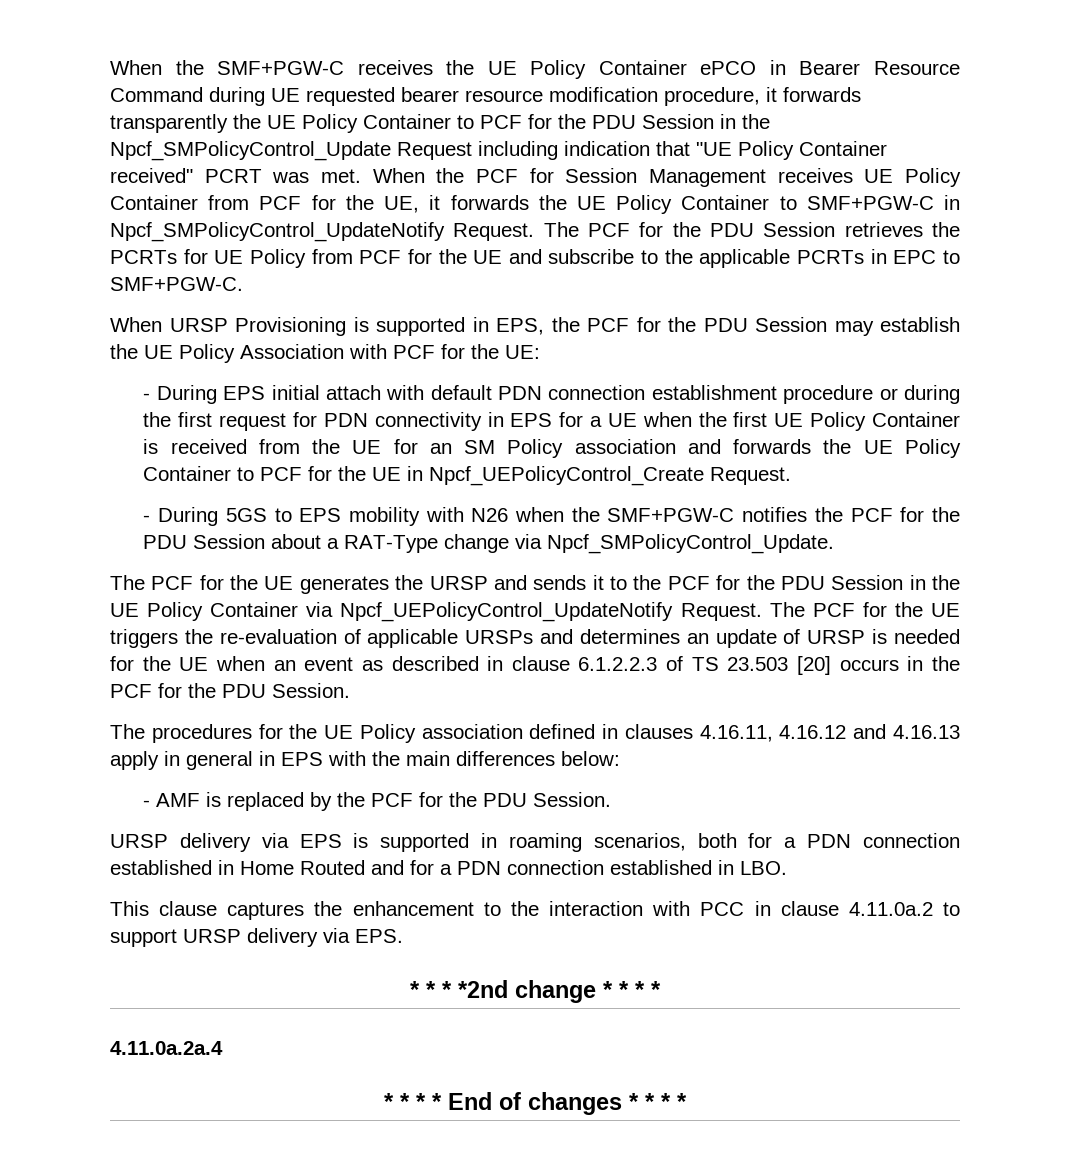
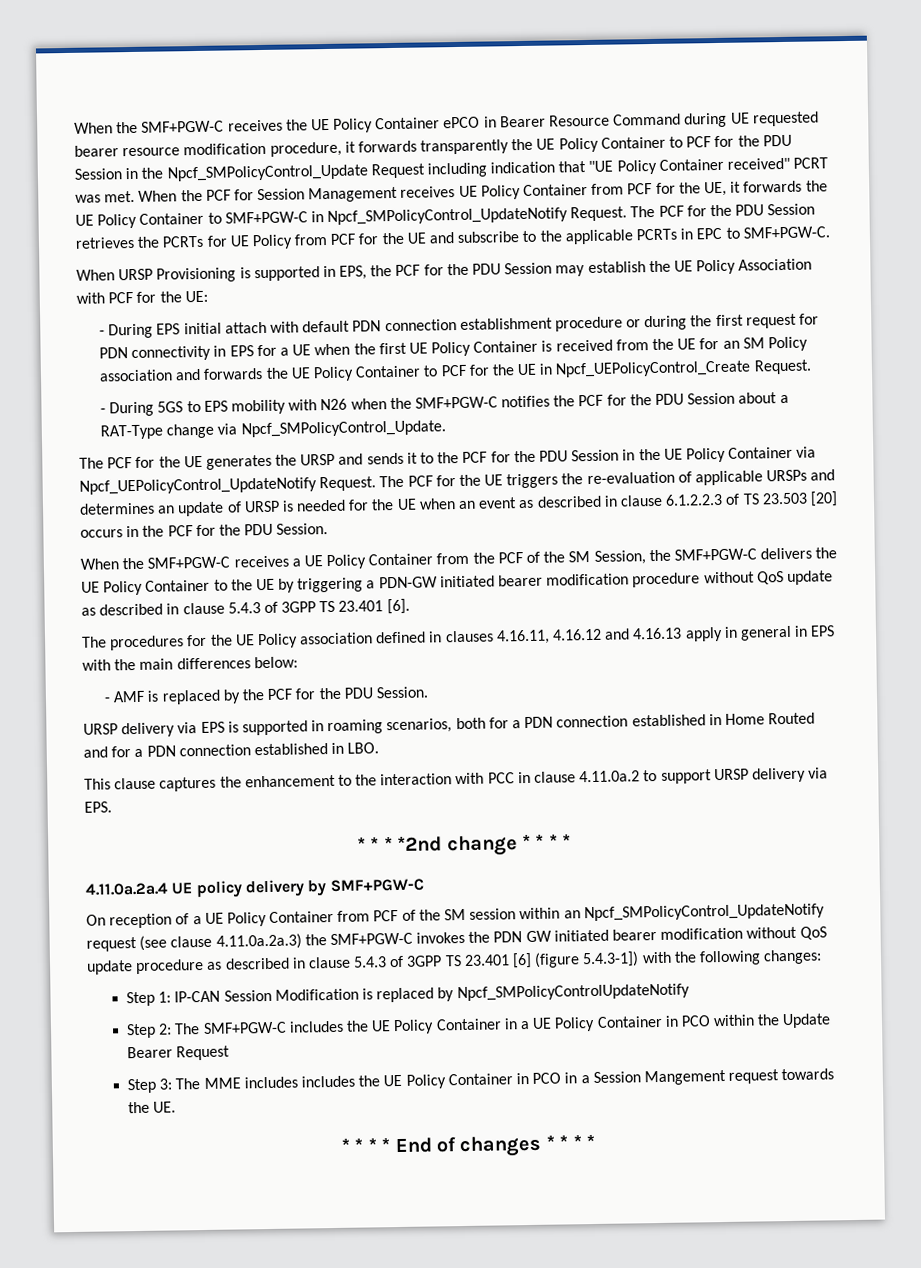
+ When the SMF+PGW-C receives a UE Policy Container from the PCF of the SM Session, the SMF+PGW-C delivers the UE Policy Container to the UE by triggering a PDN-GW initiated bearer modification procedure without QoS update as described in clause 5.4.3 of 3GPP TS 23.401 [6].
- 4.11.0a.2a.4
+ 4.11.0a.2a.4 UE policy delivery by SMF+PGW-C
+ On reception of a UE Policy Container from PCF of the SM session within an Npcf_SMPolicyControl_UpdateNotify request (see clause 4.11.0a.2a.3) the SMF+PGW-C invokes the PDN GW initiated bearer modification without QoS update procedure as described in clause 5.4.3 of 3GPP TS 23.401 [6] (figure 5.4.3-1]) with the following changes:
+ Step 1: IP-CAN Session Modification is replaced by Npcf_SMPolicyControlUpdateNotify
+ Step 2: The SMF+PGW-C includes the UE Policy Container in a UE Policy Container in PCO within the Update Bearer Request
+ Step 3: The MME includes includes the UE Policy Container in PCO in a Session Mangement request towards the UE.

